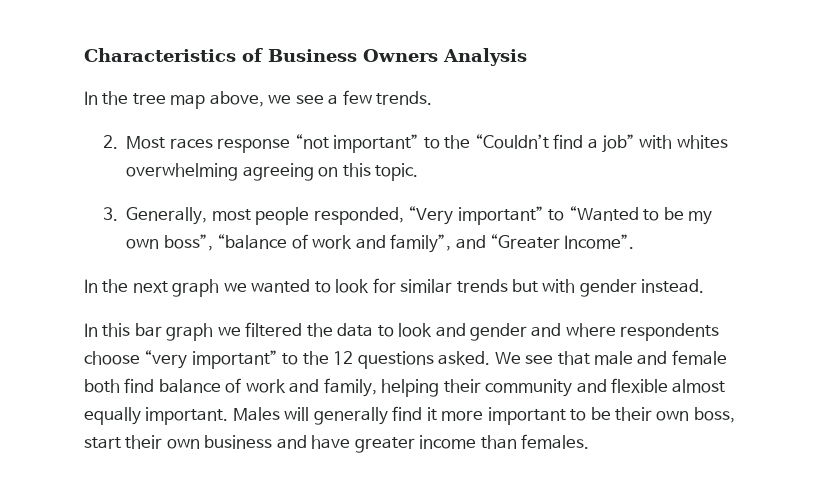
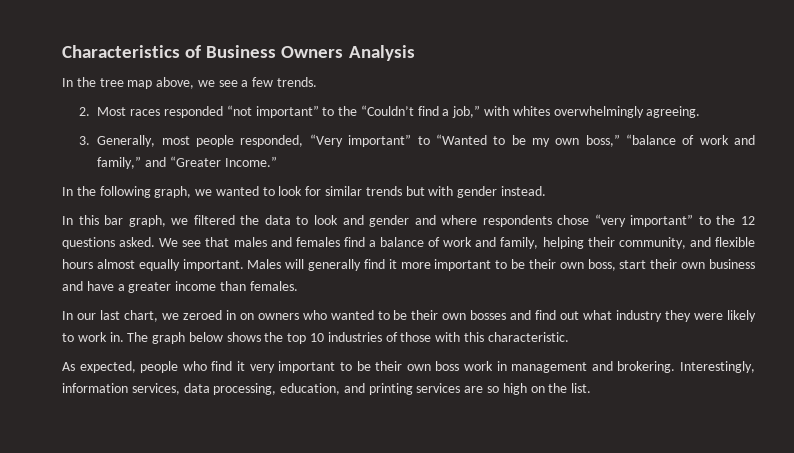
- 2. Most races response “not important” to the “Couldn’t find a job” with whites overwhelming agreeing on this topic.
+ 2. Most races responded “not important” to the “Couldn’t find a job,” with whites overwhelmingly agreeing.
- 3. Generally, most people responded, “Very important” to “Wanted to be my own boss”, “balance of work and family”, and “Greater Income”.
- In the next graph we wanted to look for similar trends but with gender instead.
+ 3. Generally, most people responded, “Very important” to “Wanted to be my own boss,” “balance of work and family,” and “Greater Income.”
+ In the following graph, we wanted to look for similar trends but with gender instead.
- In this bar graph we filtered the data to look and gender and where respondents choose “very important” to the 12 questions asked.
+ In this bar graph, we filtered the data to look and gender and where respondents chose “very important” to the 12 questions asked.
- We see that male and female both find balance of work and family, helping their community and flexible almost equally important.
+ We see that males and females find a balance of work and family, helping their community, and flexible hours almost equally important.
- Males will generally find it more important to be their own boss, start their own business and have greater income than females.
+ Males will generally find it more important to be their own boss, start their own business and have a greater income than females.
+ In our last chart, we zeroed in on owners who wanted to be their own bosses and find out what industry they were likely to work in. The graph below shows the top 10 industries of those with this characteristic.
+ As expected, people who find it very important to be their own boss work in management and brokering. Interestingly, information services, data processing, education, and printing services are so high on the list.

